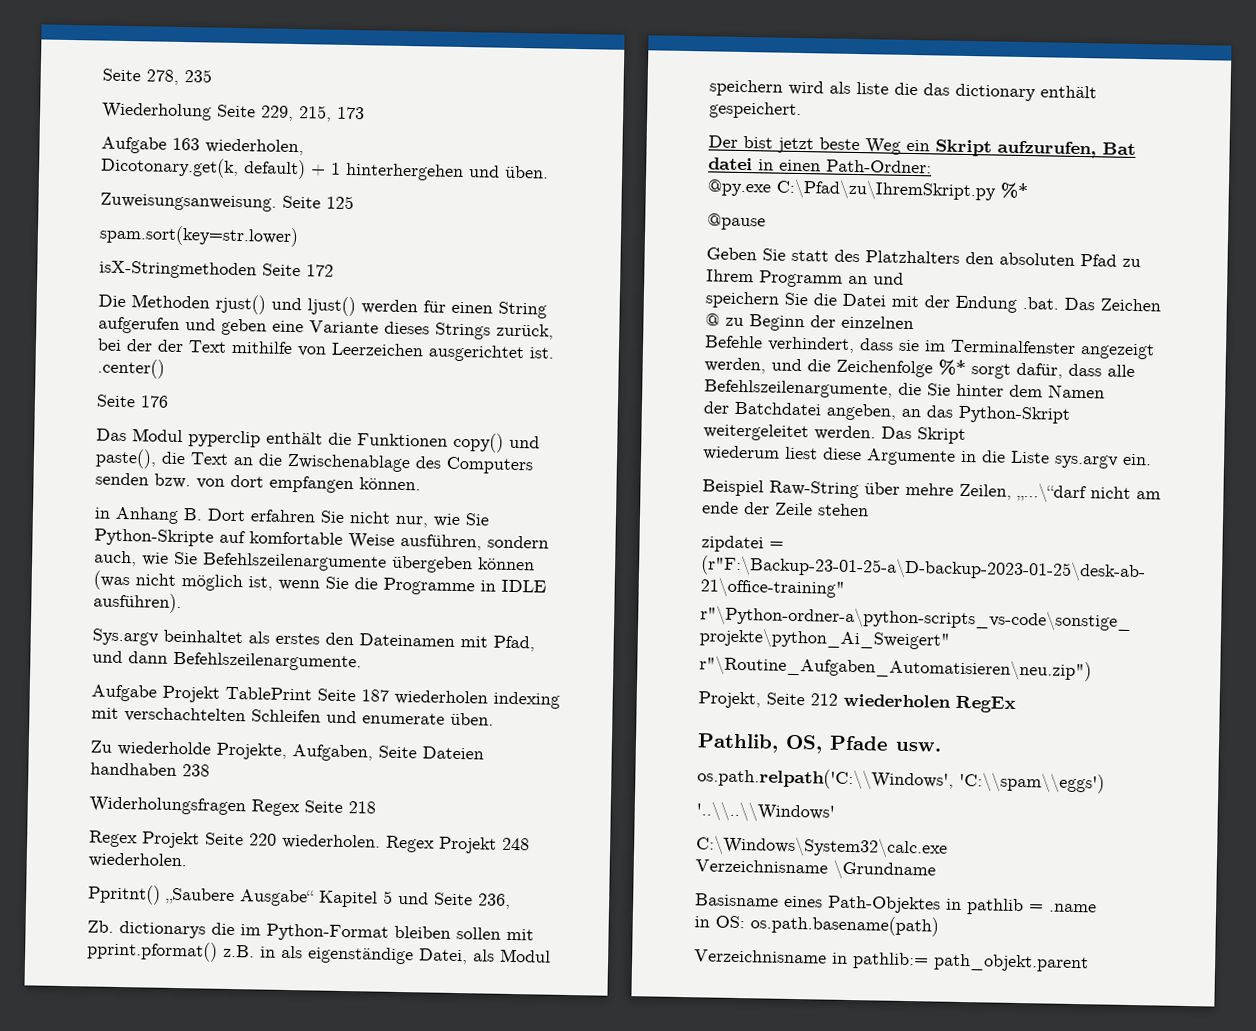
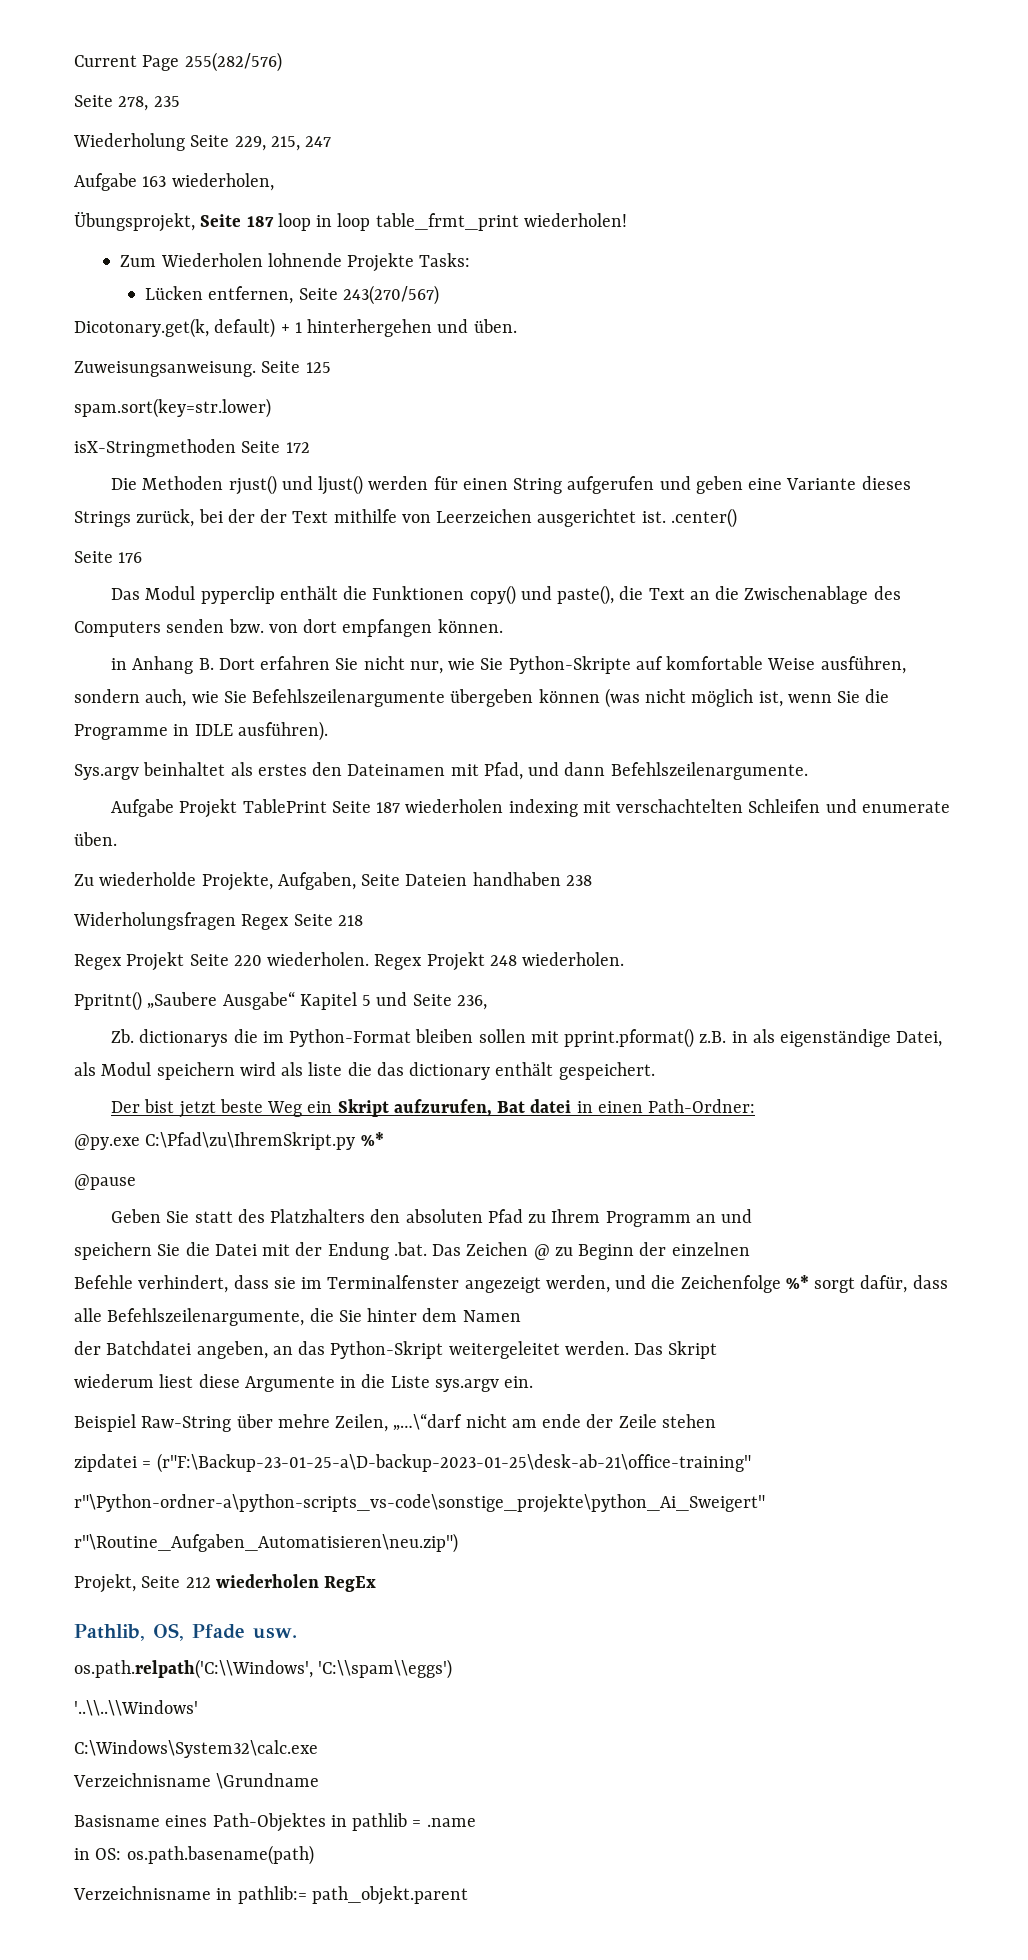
+ Current Page 255(282/576)
- Wiederholung Seite 229, 215, 173
+ Wiederholung Seite 229, 215, 247
+ Übungsprojekt, Seite 187 loop in loop table_frmt_print wiederholen!
+ Zum Wiederholen lohnende Projekte Tasks:
+ Lücken entfernen, Seite 243(270/567)

